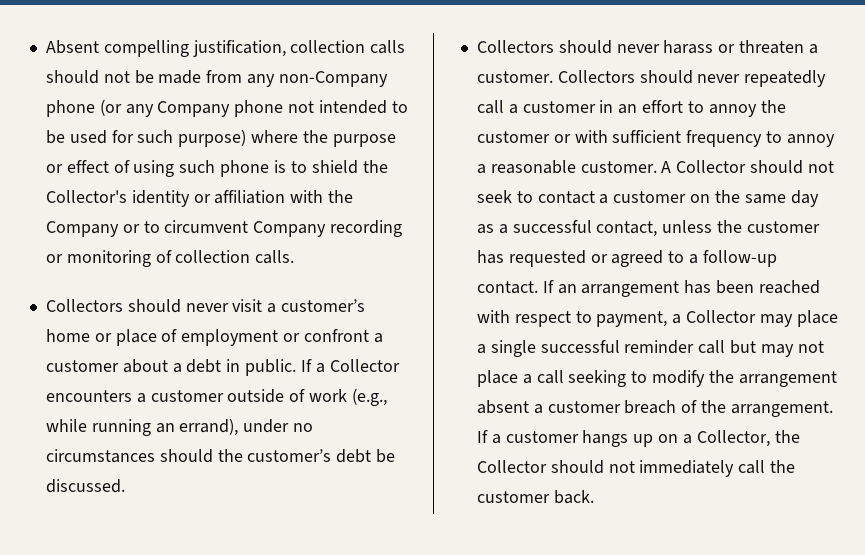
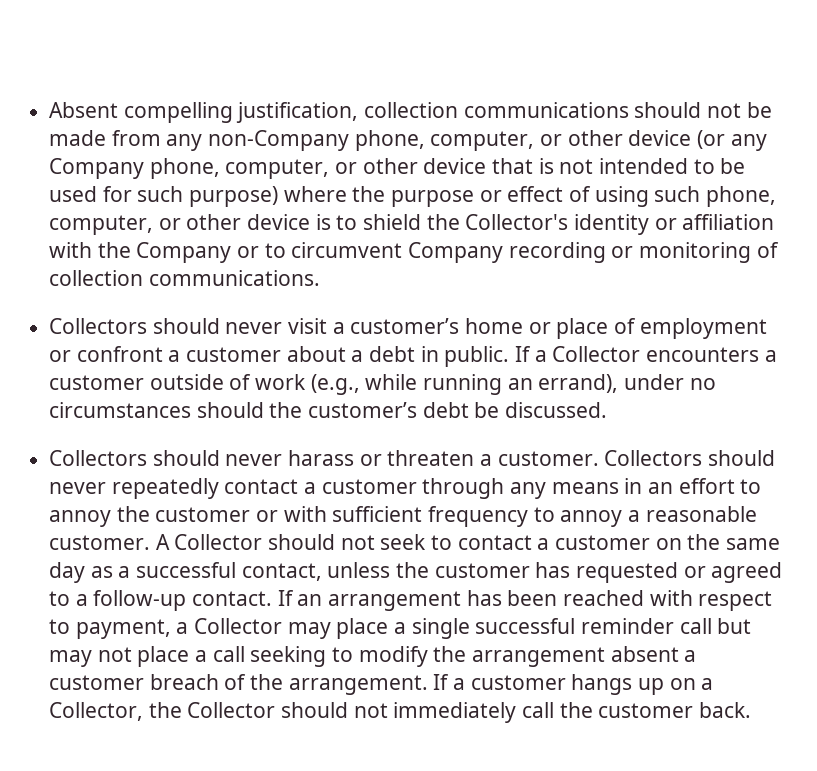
- Absent compelling justification, collection calls should not be made from any non-Company phone (or any Company phone not intended to be used for such purpose) where the purpose or effect of using such phone is to shield the Collector's identity or affiliation with the Company or to circumvent Company recording or monitoring of collection calls.
+ Absent compelling justification, collection communications should not be made from any non-Company phone, computer, or other device (or any Company phone, computer, or other device that is not intended to be used for such purpose) where the purpose or effect of using such phone, computer, or other device is to shield the Collector's identity or affiliation with the Company or to circumvent Company recording or monitoring of collection communications.
- Collectors should never repeatedly call a customer in an effort to annoy the customer or with sufficient frequency to annoy a reasonable customer.
+ Collectors should never repeatedly contact a customer through any means in an effort to annoy the customer or with sufficient frequency to annoy a reasonable customer.

